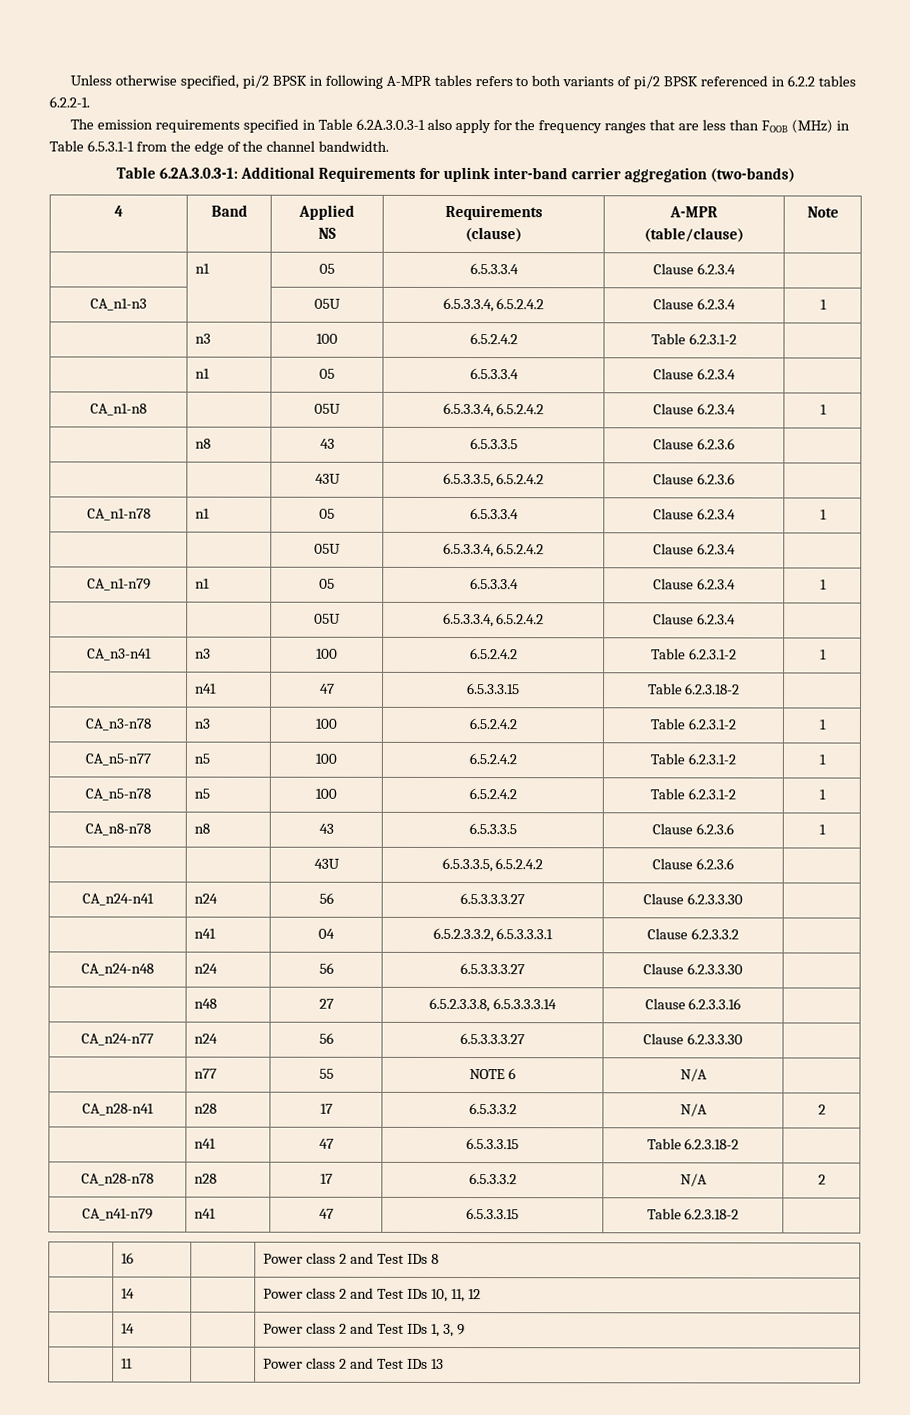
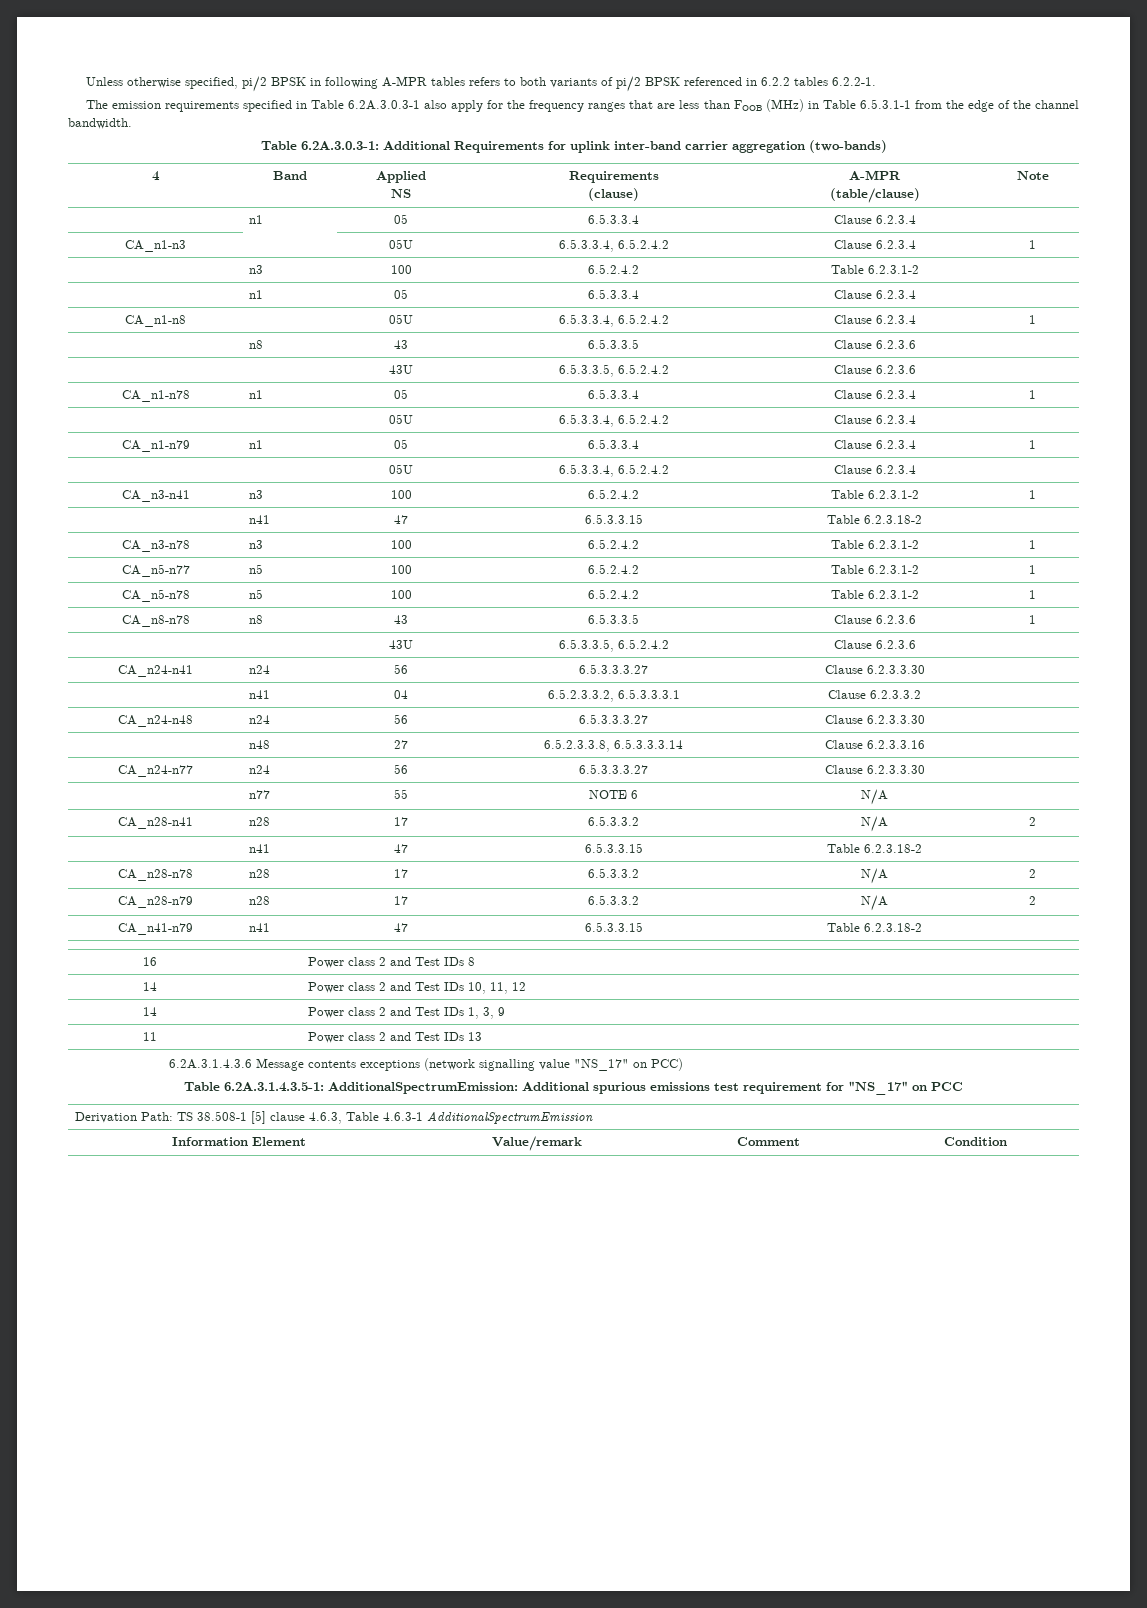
+ CA_n28-n79 | n28 | 17 | 6.5.3.3.2 | N/A | 2
+ 6.2A.3.1.4.3.6 Message contents exceptions (network signalling value "NS_17" on PCC)
+ Table 6.2A.3.1.4.3.5-1: AdditionalSpectrumEmission: Additional spurious emissions test requirement for "NS_17" on PCC
+ Derivation Path: TS 38.508-1 [5] clause 4.6.3, Table 4.6.3-1 AdditionalSpectrumEmission
+ Information Element | Value/remark | Comment | Condition

